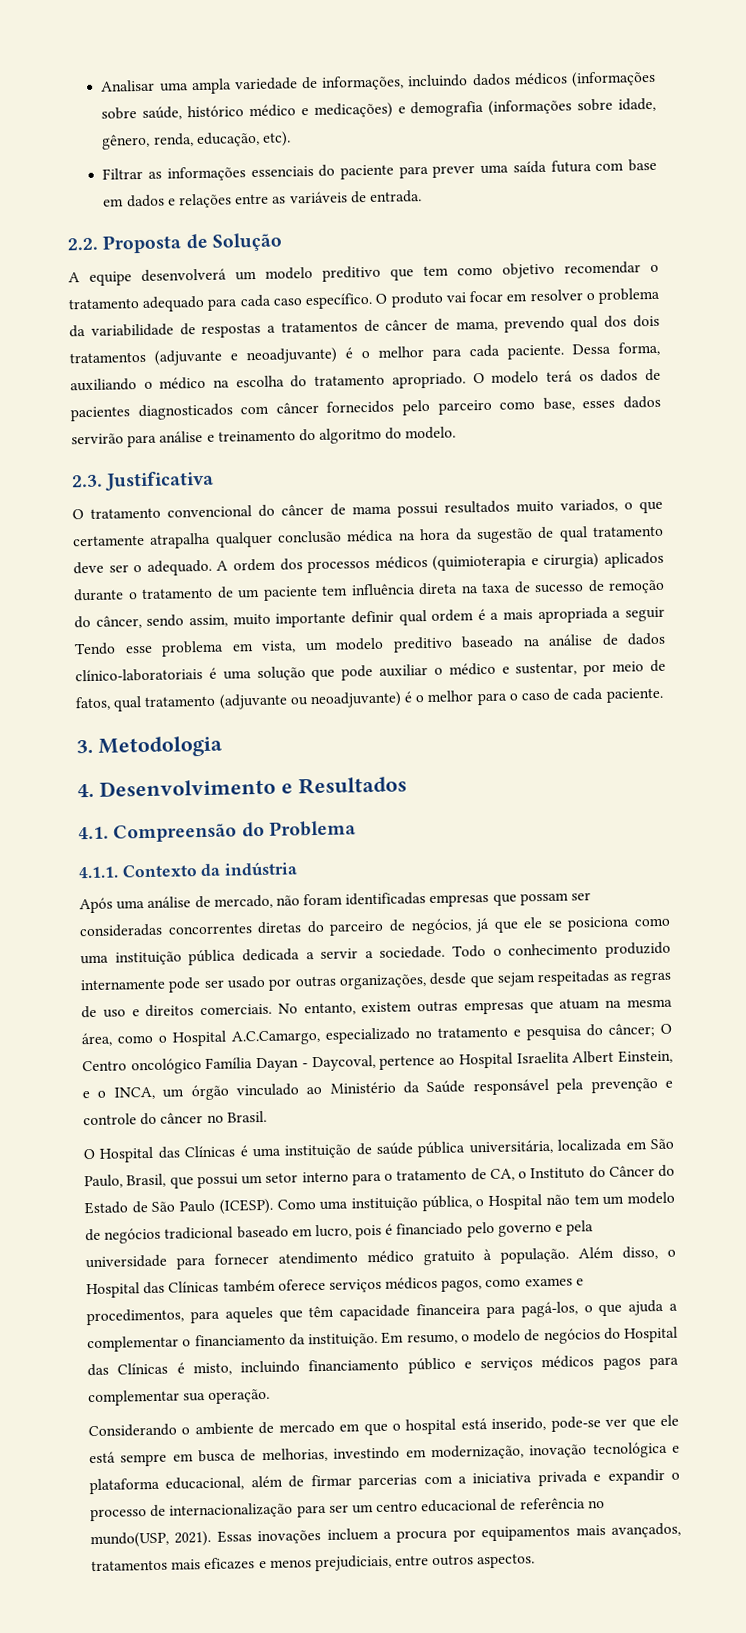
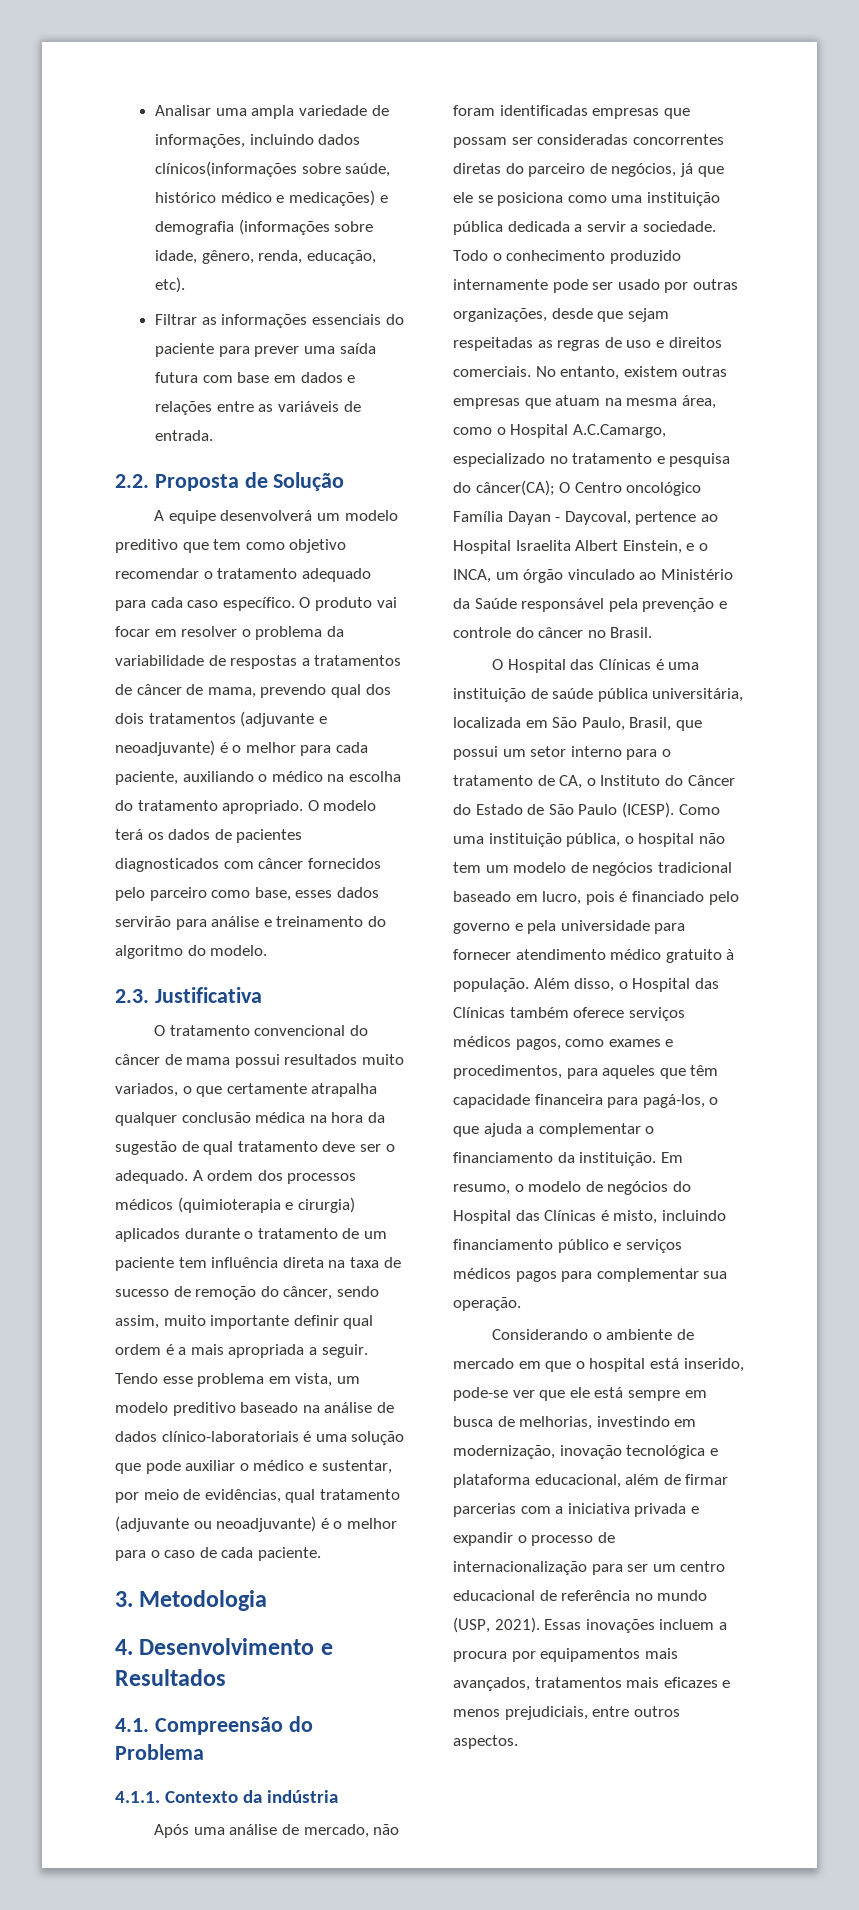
- Analisar uma ampla variedade de informações, incluindo dados médicos (informações sobre saúde, histórico médico e medicações) e demografia (informações sobre idade, gênero, renda, educação, etc).
+ Analisar uma ampla variedade de informações, incluindo dados clínicos(informações sobre saúde, histórico médico e medicações) e demografia (informações sobre idade, gênero, renda, educação, etc).
- O produto vai focar em resolver o problema da variabilidade de respostas a tratamentos de câncer de mama, prevendo qual dos dois tratamentos (adjuvante e neoadjuvante) é o melhor para cada paciente. Dessa forma, auxiliando o médico na escolha do tratamento apropriado.
+ O produto vai focar em resolver o problema da variabilidade de respostas a tratamentos de câncer de mama, prevendo qual dos dois tratamentos (adjuvante e neoadjuvante) é o melhor para cada paciente, auxiliando o médico na escolha do tratamento apropriado.
- A ordem dos processos médicos (quimioterapia e cirurgia) aplicados durante o tratamento de um paciente tem influência direta na taxa de sucesso de remoção do câncer, sendo assim, muito importante definir qual ordem é a mais apropriada a seguir Tendo esse problema em vista, um modelo preditivo baseado na análise de dados clínico-laboratoriais é uma solução que pode auxiliar o médico e sustentar, por meio de fatos, qual tratamento (adjuvante ou neoadjuvante) é o melhor para o caso de cada paciente.
+ A ordem dos processos médicos (quimioterapia e cirurgia) aplicados durante o tratamento de um paciente tem influência direta na taxa de sucesso de remoção do câncer, sendo assim, muito importante definir qual ordem é a mais apropriada a seguir. Tendo esse problema em vista, um modelo preditivo baseado na análise de dados clínico-laboratoriais é uma solução que pode auxiliar o médico e sustentar, por meio de evidências, qual tratamento (adjuvante ou neoadjuvante) é o melhor para o caso de cada paciente.
- No entanto, existem outras empresas que atuam na mesma área, como o Hospital A.C.Camargo, especializado no tratamento e pesquisa do câncer; O Centro oncológico Família Dayan - Daycoval, pertence ao Hospital Israelita Albert Einstein, e o INCA, um órgão vinculado ao Ministério da Saúde responsável pela prevenção e controle do câncer no Brasil.
+ No entanto, existem outras empresas que atuam na mesma área, como o Hospital A.C.Camargo, especializado no tratamento e pesquisa do câncer(CA); O Centro oncológico Família Dayan - Daycoval, pertence ao Hospital Israelita Albert Einstein, e o INCA, um órgão vinculado ao Ministério da Saúde responsável pela prevenção e controle do câncer no Brasil.
- Como uma instituição pública, o Hospital não tem um modelo de negócios tradicional baseado em lucro, pois é financiado pelo governo e pela universidade para fornecer atendimento médico gratuito à população.
+ Como uma instituição pública, o hospital não tem um modelo de negócios tradicional baseado em lucro, pois é financiado pelo governo e pela universidade para fornecer atendimento médico gratuito à população.
- Considerando o ambiente de mercado em que o hospital está inserido, pode-se ver que ele está sempre em busca de melhorias, investindo em modernização, inovação tecnológica e plataforma educacional, além de firmar parcerias com a iniciativa privada e expandir o processo de internacionalização para ser um centro educacional de referência no mundo(USP, 2021).
+ Considerando o ambiente de mercado em que o hospital está inserido, pode-se ver que ele está sempre em busca de melhorias, investindo em modernização, inovação tecnológica e plataforma educacional, além de firmar parcerias com a iniciativa privada e expandir o processo de internacionalização para ser um centro educacional de referência no mundo (USP, 2021).

